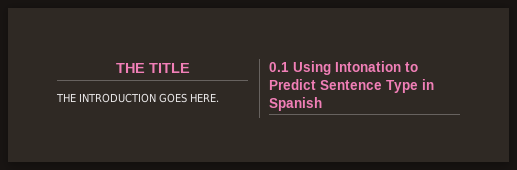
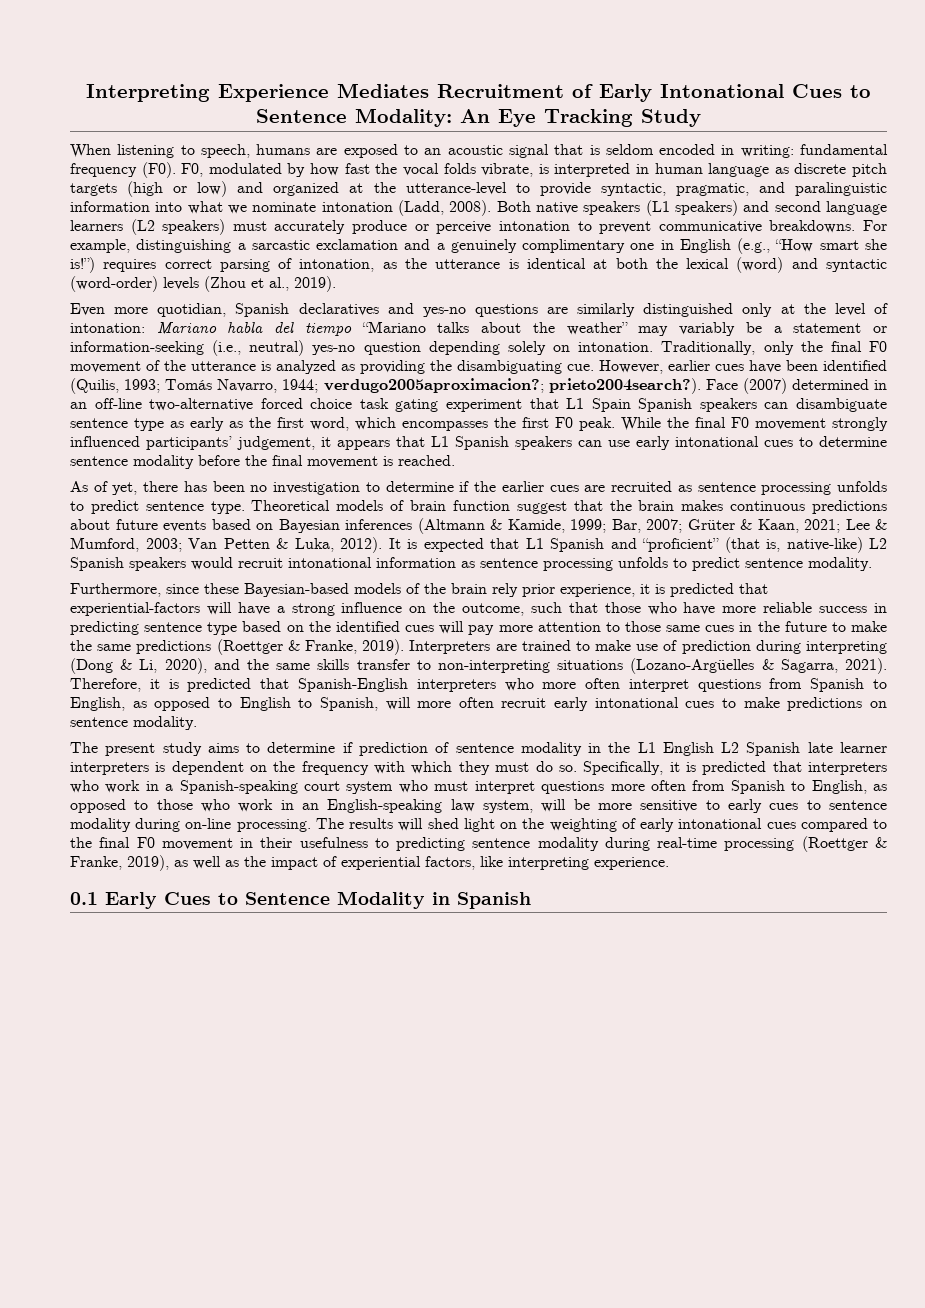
- THE TITLE
- THE INTRODUCTION GOES HERE.
- 0.1 Using Intonation to Predict Sentence Type in Spanish
+ Interpreting Experience Mediates Recruitment of Early Intonational Cues to Sentence Modality: An Eye Tracking Study
+ When listening to speech, humans are exposed to an acoustic signal that is seldom encoded in writing: fundamental frequency (F0). F0, modulated by how fast the vocal folds vibrate, is interpreted in human language as discrete pitch targets (high or low) and organized at the utterance-level to provide syntactic, pragmatic, and paralinguistic information into what we nominate intonation (Ladd, 2008). Both native speakers (L1 speakers) and second language learners (L2 speakers) must accurately produce or perceive intonation to prevent communicative breakdowns. For example, distinguishing a sarcastic exclamation and a genuinely complimentary one in English (e.g., “How smart she is!”) requires correct parsing of intonation, as the utterance is identical at both the lexical (word) and syntactic (word-order) levels (Zhou et al., 2019).
+ Even more quotidian, Spanish declaratives and yes-no questions are similarly distinguished only at the level of intonation: Mariano habla del tiempo “Mariano talks about the weather” may variably be a statement or information-seeking (i.e., neutral) yes-no question depending solely on intonation. Traditionally, only the final F0 movement of the utterance is analyzed as providing the disambiguating cue. However, earlier cues have been identified (Quilis, 1993; Tomás Navarro, 1944; verdugo2005aproximacion?; prieto2004search?). Face (2007) determined in an off-line two-alternative forced choice task gating experiment that L1 Spain Spanish speakers can disambiguate sentence type as early as the first word, which encompasses the first F0 peak. While the final F0 movement strongly influenced participants’ judgement, it appears that L1 Spanish speakers can use early intonational cues to determine sentence modality before the final movement is reached.
+ As of yet, there has been no investigation to determine if the earlier cues are recruited as sentence processing unfolds to predict sentence type. Theoretical models of brain function suggest that the brain makes continuous predictions about future events based on Bayesian inferences (Altmann & Kamide, 1999; Bar, 2007; Grüter & Kaan, 2021; Lee & Mumford, 2003; Van Petten & Luka, 2012). It is expected that L1 Spanish and “proficient” (that is, native-like) L2 Spanish speakers would recruit intonational information as sentence processing unfolds to predict sentence modality.
+ Furthermore, since these Bayesian-based models of the brain rely prior experience, it is predicted that experiential-factors will have a strong influence on the outcome, such that those who have more reliable success in predicting sentence type based on the identified cues will pay more attention to those same cues in the future to make the same predictions (Roettger & Franke, 2019). Interpreters are trained to make use of prediction during interpreting (Dong & Li, 2020), and the same skills transfer to non-interpreting situations (Lozano-Argüelles & Sagarra, 2021). Therefore, it is predicted that Spanish-English interpreters who more often interpret questions from Spanish to English, as opposed to English to Spanish, will more often recruit early intonational cues to make predictions on sentence modality.
+ The present study aims to determine if prediction of sentence modality in the L1 English L2 Spanish late learner interpreters is dependent on the frequency with which they must do so. Specifically, it is predicted that interpreters who work in a Spanish-speaking court system who must interpret questions more often from Spanish to English, as opposed to those who work in an English-speaking law system, will be more sensitive to early cues to sentence modality during on-line processing. The results will shed light on the weighting of early intonational cues compared to the final F0 movement in their usefulness to predicting sentence modality during real-time processing (Roettger & Franke, 2019), as well as the impact of experiential factors, like interpreting experience.
+ 0.1 Early Cues to Sentence Modality in Spanish

